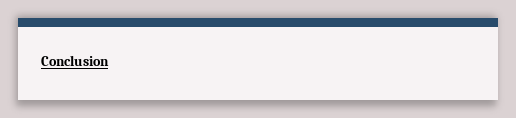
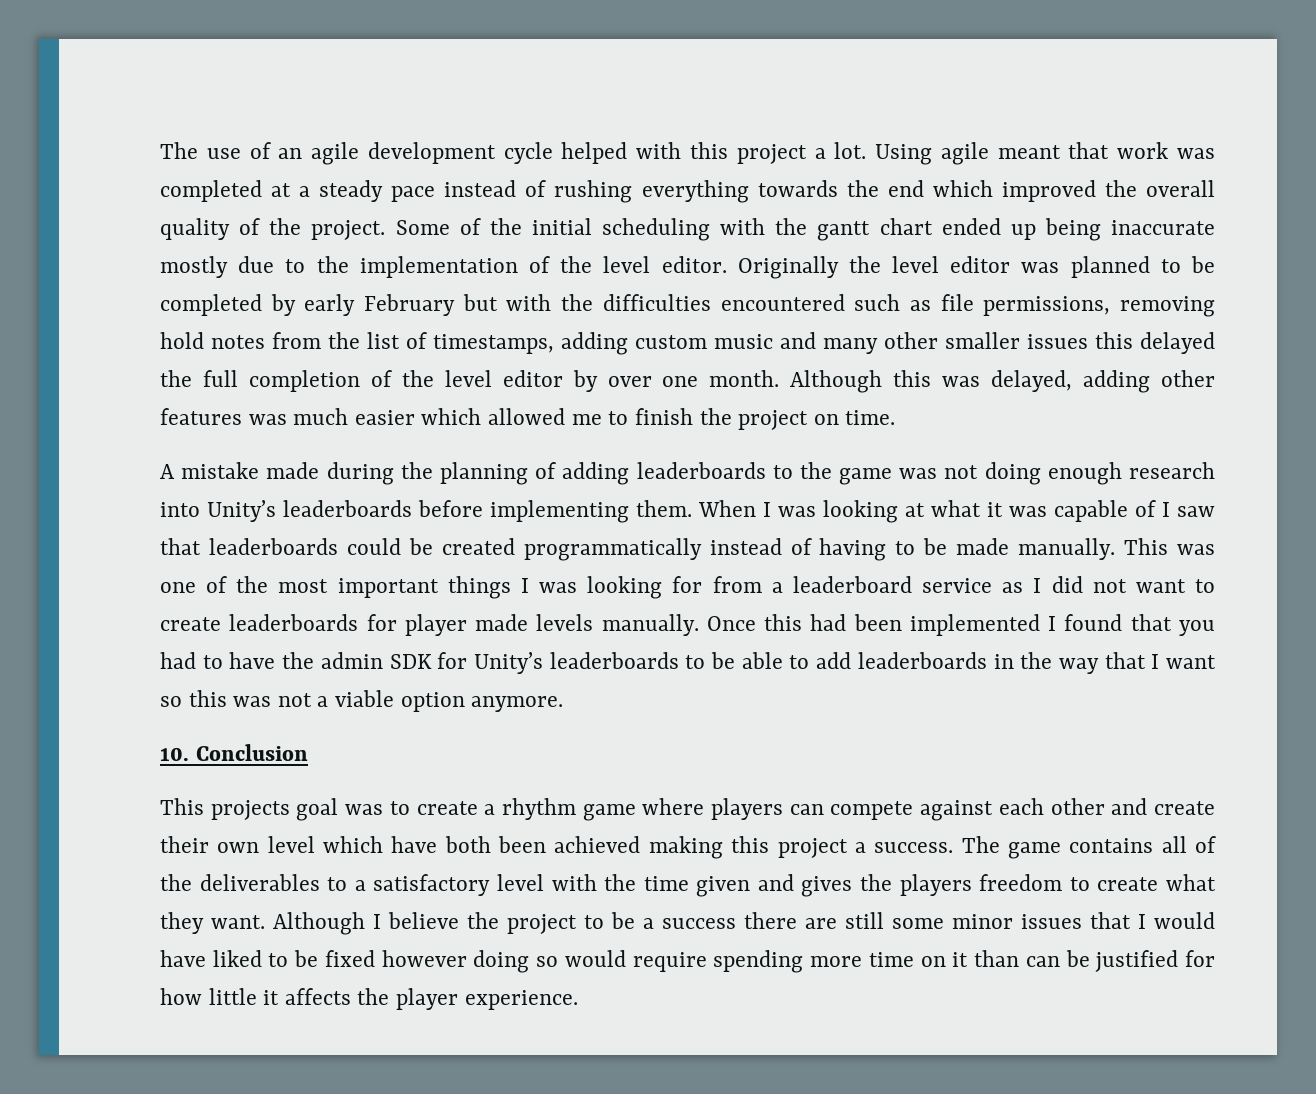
- Conclusion
+ The use of an agile development cycle helped with this project a lot. Using agile meant that work was completed at a steady pace instead of rushing everything towards the end which improved the overall quality of the project. Some of the initial scheduling with the gantt chart ended up being inaccurate mostly due to the implementation of the level editor. Originally the level editor was planned to be completed by early February but with the difficulties encountered such as file permissions, removing hold notes from the list of timestamps, adding custom music and many other smaller issues this delayed the full completion of the level editor by over one month. Although this was delayed, adding other features was much easier which allowed me to finish the project on time.
+ A mistake made during the planning of adding leaderboards to the game was not doing enough research into Unity’s leaderboards before implementing them. When I was looking at what it was capable of I saw that leaderboards could be created programmatically instead of having to be made manually. This was one of the most important things I was looking for from a leaderboard service as I did not want to create leaderboards for player made levels manually. Once this had been implemented I found that you had to have the admin SDK for Unity’s leaderboards to be able to add leaderboards in the way that I want so this was not a viable option anymore.
+ 10. Conclusion
+ This projects goal was to create a rhythm game where players can compete against each other and create their own level which have both been achieved making this project a success. The game contains all of the deliverables to a satisfactory level with the time given and gives the players freedom to create what they want. Although I believe the project to be a success there are still some minor issues that I would have liked to be fixed however doing so would require spending more time on it than can be justified for how little it affects the player experience.

